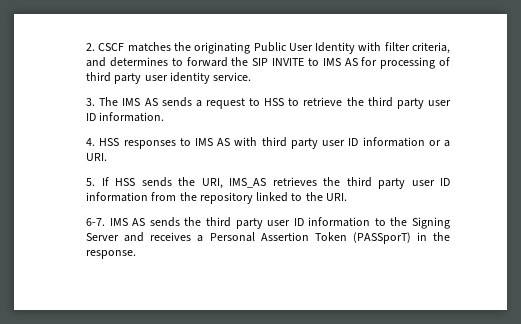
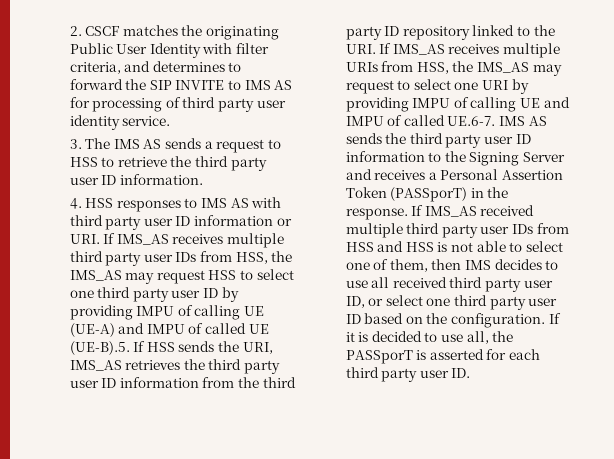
- 4. HSS responses to IMS AS with third party user ID information or a URI.
- 5. If HSS sends the URI, IMS_AS retrieves the third party user ID information from the repository linked to the URI.
- 6-7. IMS AS sends the third party user ID information to the Signing Server and receives a Personal Assertion Token (PASSporT) in the response.
+ 4. HSS responses to IMS AS with third party user ID information or URI. If IMS_AS receives multiple third party user IDs from HSS, the IMS_AS may request HSS to select one third party user ID by providing IMPU of calling UE (UE-A) and IMPU of called UE (UE-B).5. If HSS sends the URI, IMS_AS retrieves the third party user ID information from the third party ID repository linked to the URI. If IMS_AS receives multiple URIs from HSS, the IMS_AS may request to select one URI by providing IMPU of calling UE and IMPU of called UE.6-7. IMS AS sends the third party user ID information to the Signing Server and receives a Personal Assertion Token (PASSporT) in the response.
+ If IMS_AS received multiple third party user IDs from HSS and HSS is not able to select one of them, then IMS decides to use all received third party user ID, or select one third party user ID based on the configuration. If it is decided to use all, the PASSporT is asserted for each third party user ID.

